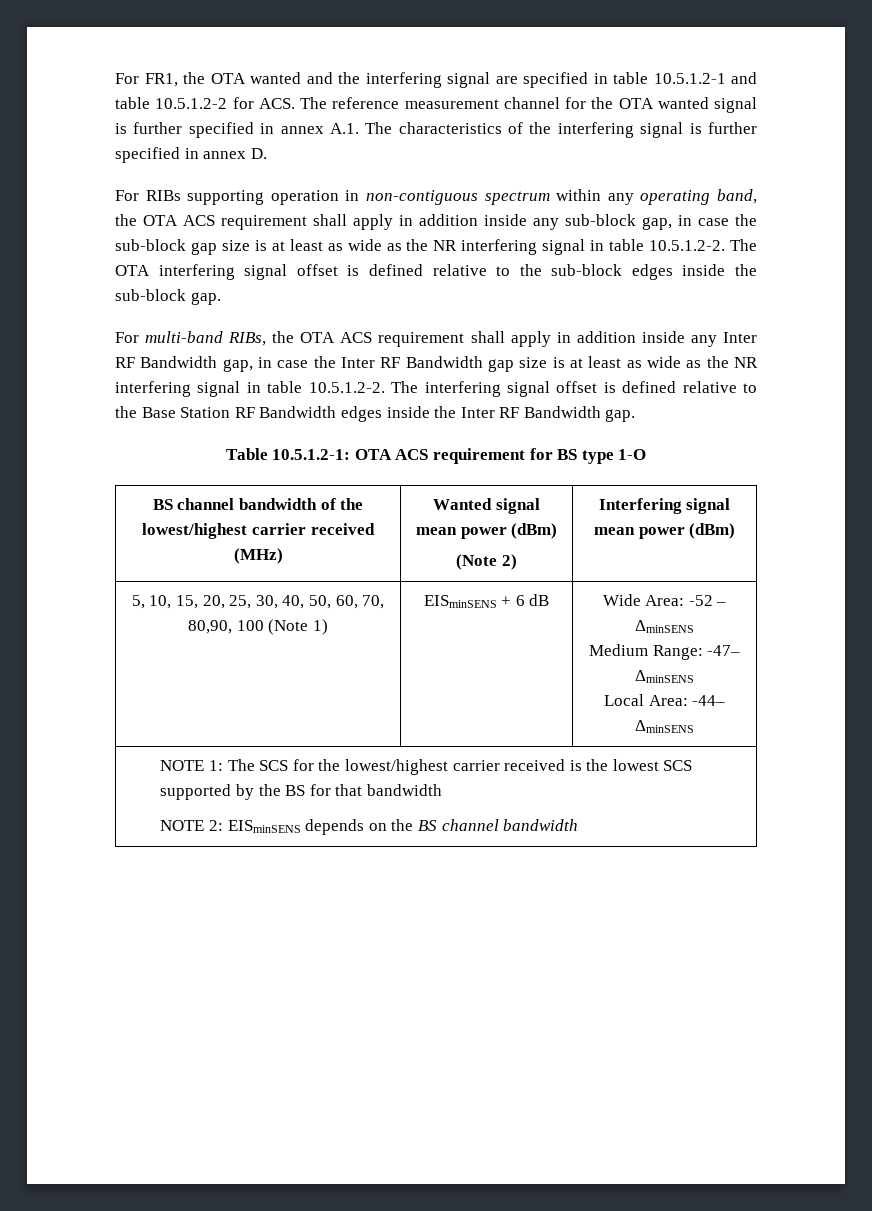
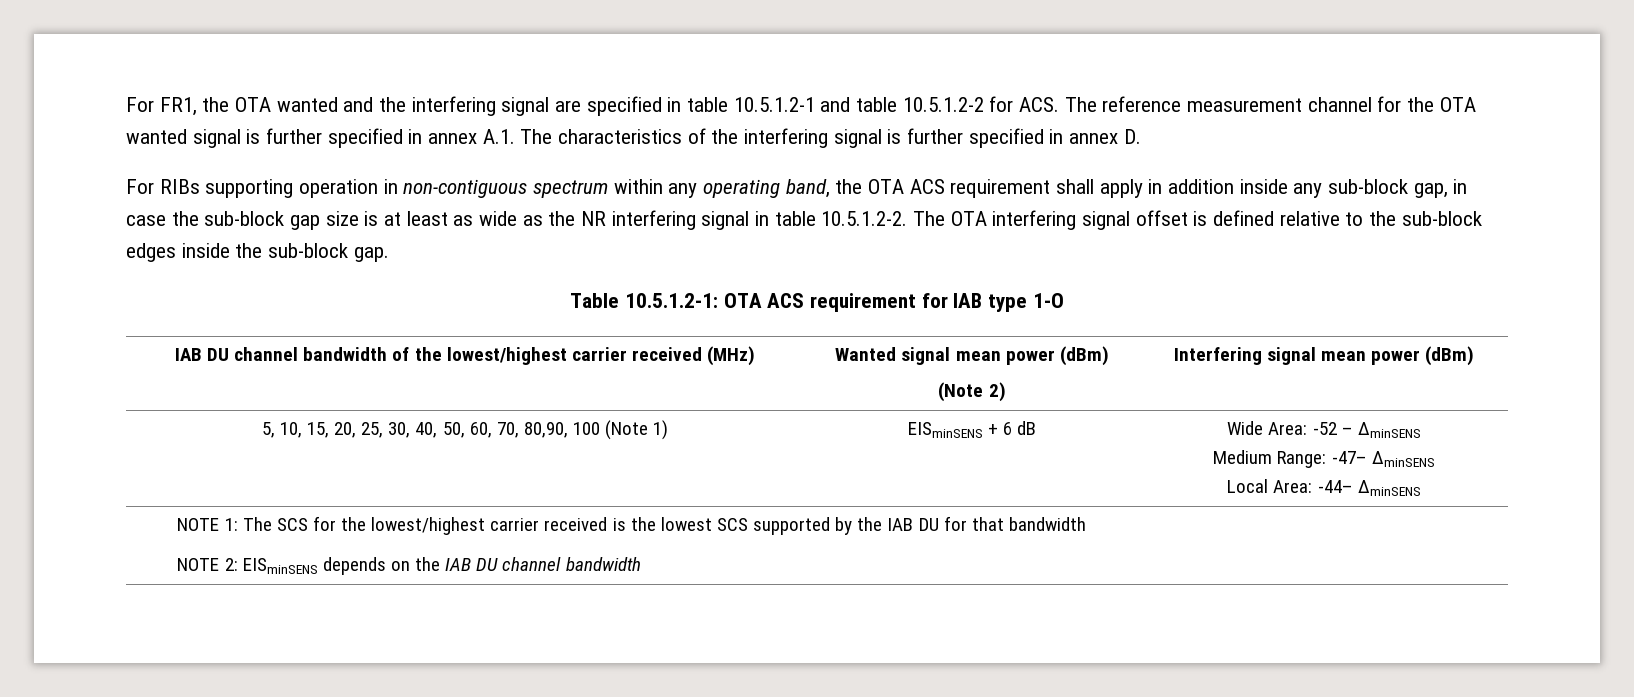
- For multi-band RIBs, the OTA ACS requirement shall apply in addition inside any Inter RF Bandwidth gap, in case the Inter RF Bandwidth gap size is at least as wide as the NR interfering signal in table 10.5.1.2-2. The interfering signal offset is defined relative to the Base Station RF Bandwidth edges inside the Inter RF Bandwidth gap.
- Table 10.5.1.2-1: OTA ACS requirement for BS type 1-O
+ Table 10.5.1.2-1: OTA ACS requirement for IAB type 1-O
- BS channel bandwidth of the lowest/highest carrier received (MHz) | Wanted signal mean power (dBm)
+ IAB DU channel bandwidth of the lowest/highest carrier received (MHz) | Wanted signal mean power (dBm)
- NOTE 1: The SCS for the lowest/highest carrier received is the lowest SCS supported by the BS for that bandwidth
- NOTE 2: EISminSENS depends on the BS channel bandwidth
+ NOTE 1: The SCS for the lowest/highest carrier received is the lowest SCS supported by the IAB DU for that bandwidth
+ NOTE 2: EISminSENS depends on the IAB DU channel bandwidth

